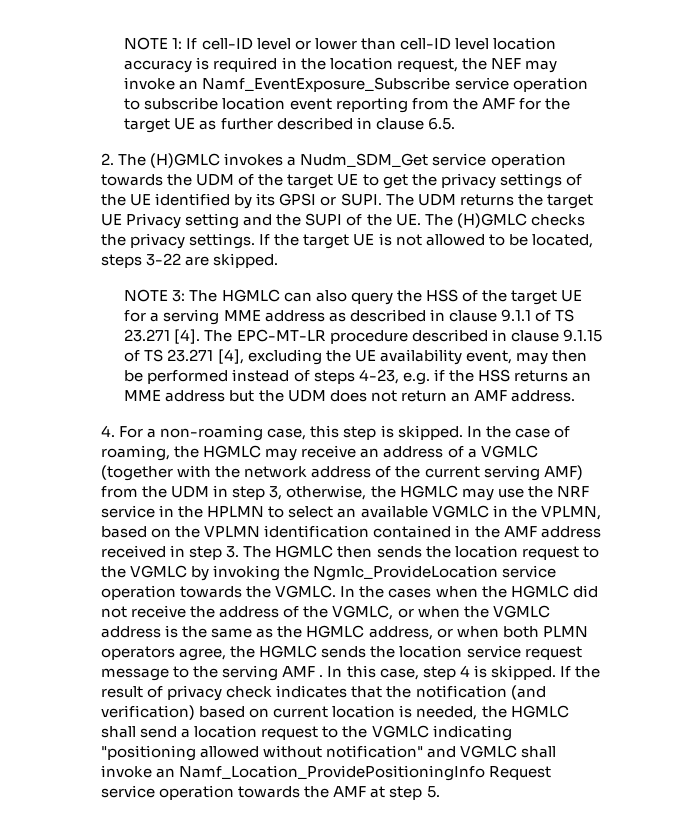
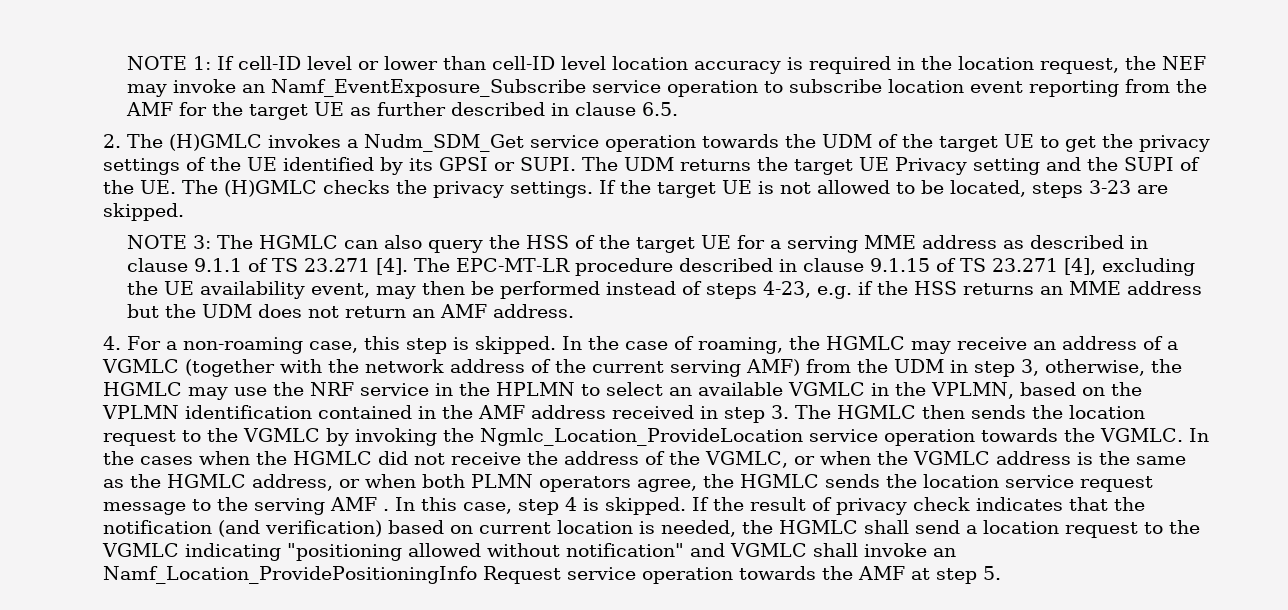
- If the target UE is not allowed to be located, steps 3-22 are skipped.
+ If the target UE is not allowed to be located, steps 3-23 are skipped.
- In the case of roaming, the HGMLC may receive an address of a VGMLC (together with the network address of the current serving AMF) from the UDM in step 3, otherwise, the HGMLC may use the NRF service in the HPLMN to select an available VGMLC in the VPLMN, based on the VPLMN identification contained in the AMF address received in step 3. The HGMLC then sends the location request to the VGMLC by invoking the Ngmlc_ProvideLocation service operation towards the VGMLC.
+ In the case of roaming, the HGMLC may receive an address of a VGMLC (together with the network address of the current serving AMF) from the UDM in step 3, otherwise, the HGMLC may use the NRF service in the HPLMN to select an available VGMLC in the VPLMN, based on the VPLMN identification contained in the AMF address received in step 3. The HGMLC then sends the location request to the VGMLC by invoking the Ngmlc_Location_ProvideLocation service operation towards the VGMLC.

